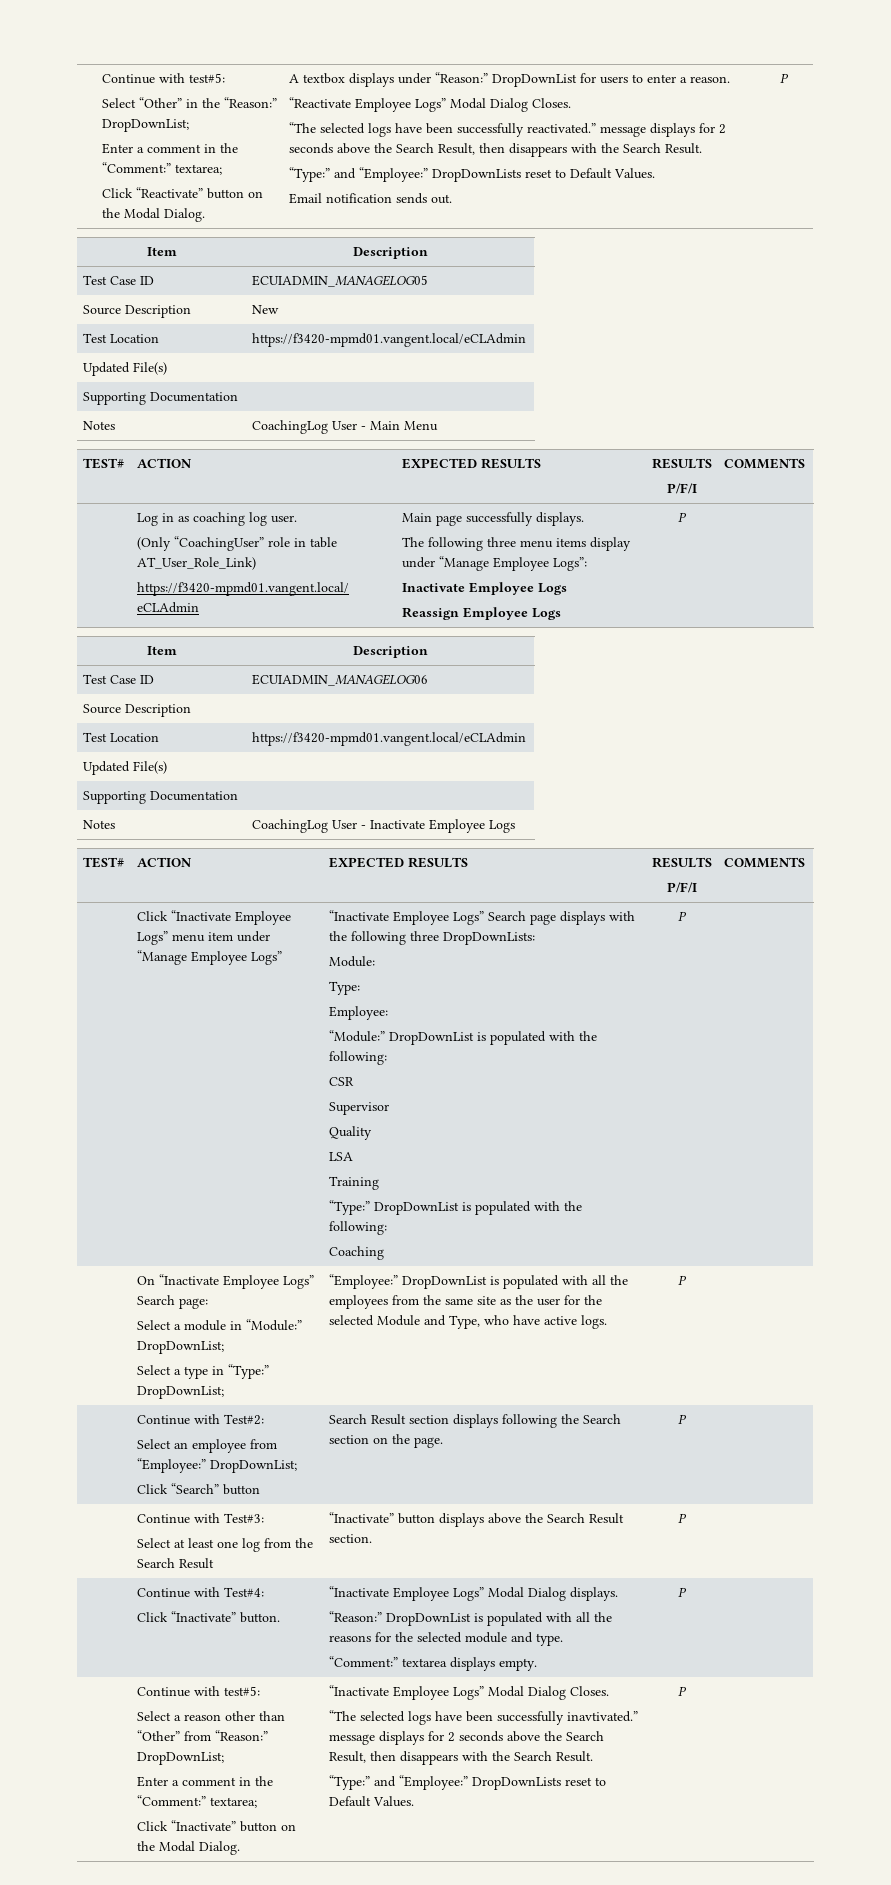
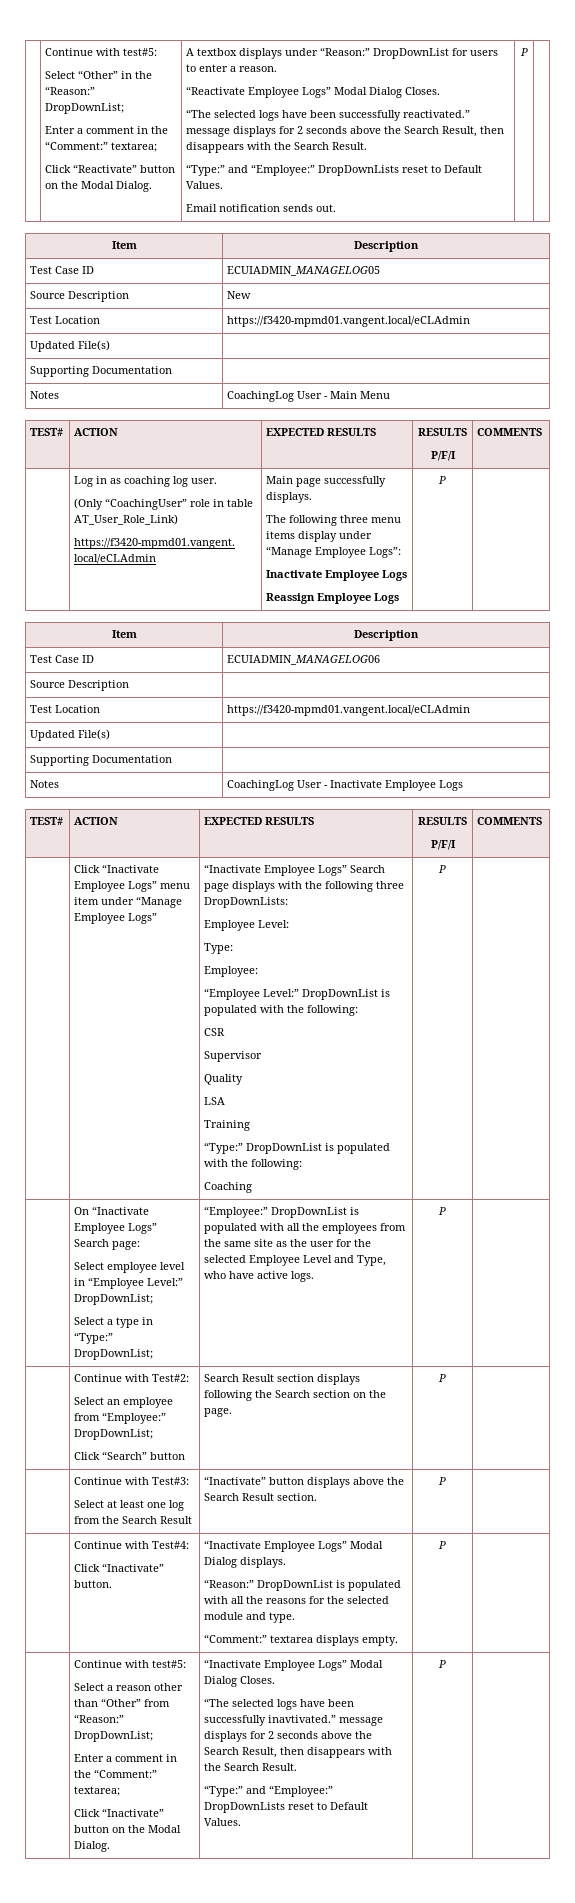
- Module:
+ Employee Level:
- “Module:” DropDownList is populated with the following:
+ “Employee Level:” DropDownList is populated with the following:
- Select a module in “Module:” DropDownList;
+ Select employee level in “Employee Level:” DropDownList;
- “Employee:” DropDownList is populated with all the employees from the same site as the user for the selected Module and Type, who have active logs.
+ “Employee:” DropDownList is populated with all the employees from the same site as the user for the selected Employee Level and Type, who have active logs.

